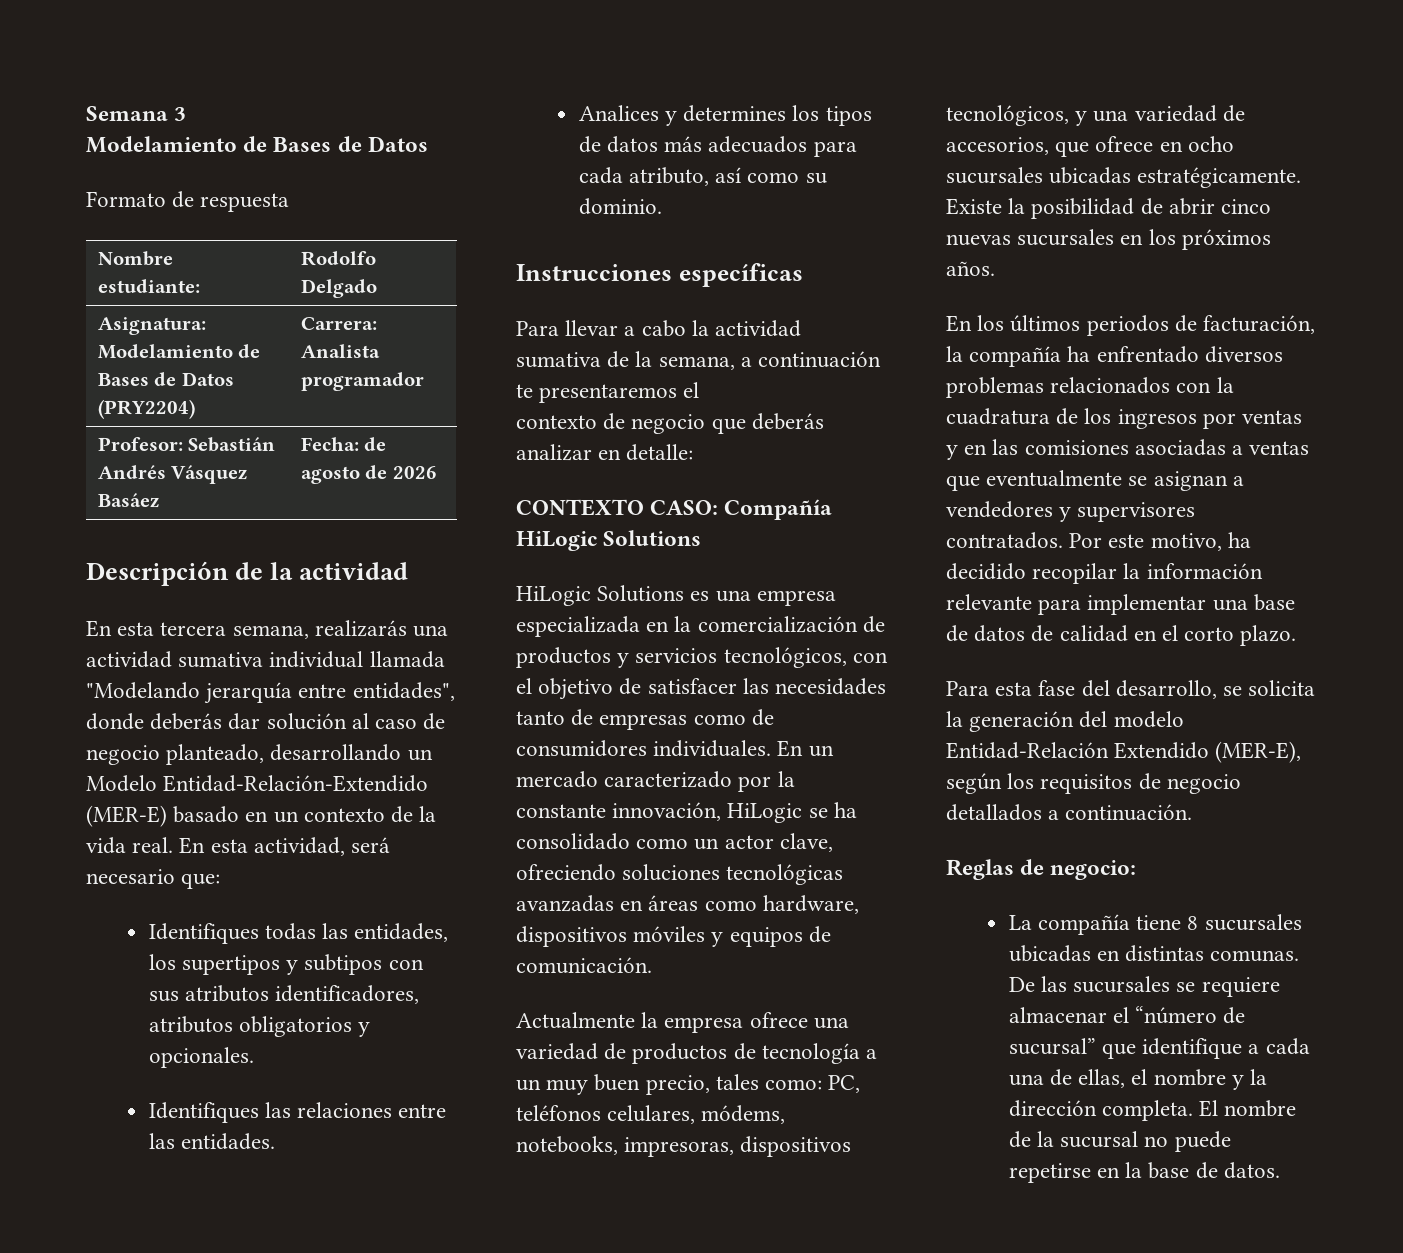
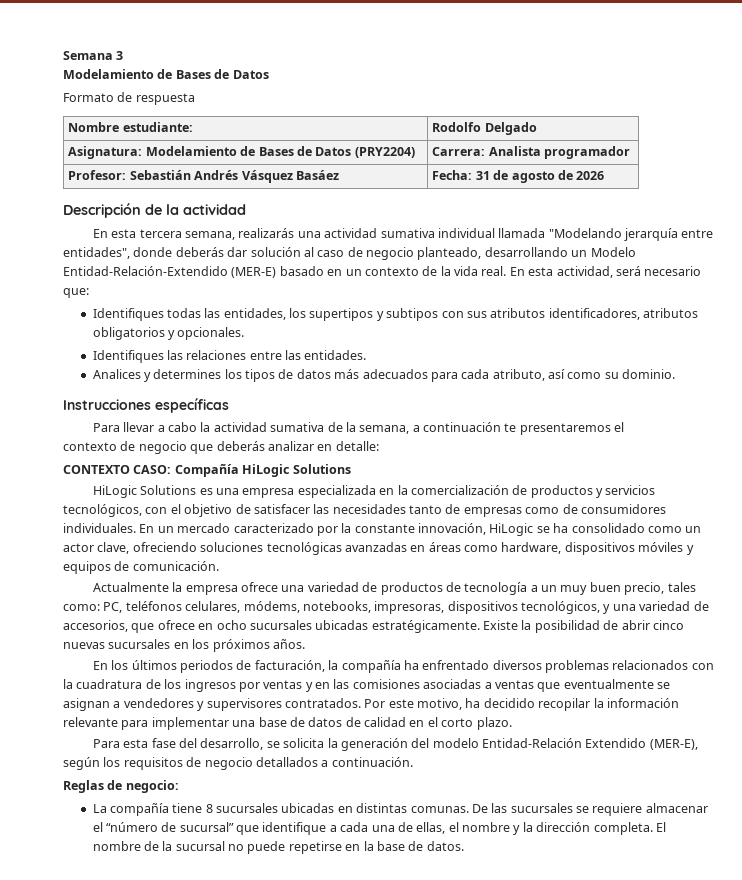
- Profesor: Sebastián Andrés Vásquez Basáez | Fecha: de agosto de 2026
+ Profesor: Sebastián Andrés Vásquez Basáez | Fecha: 31 de agosto de 2026

